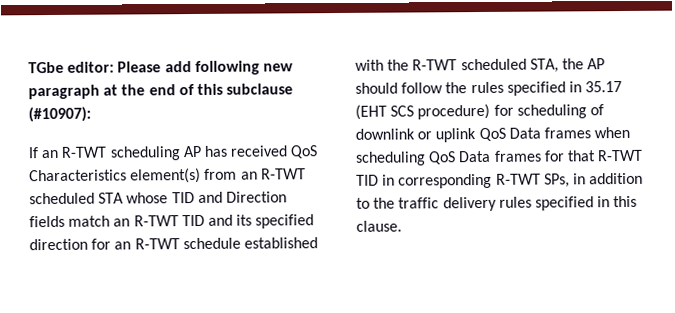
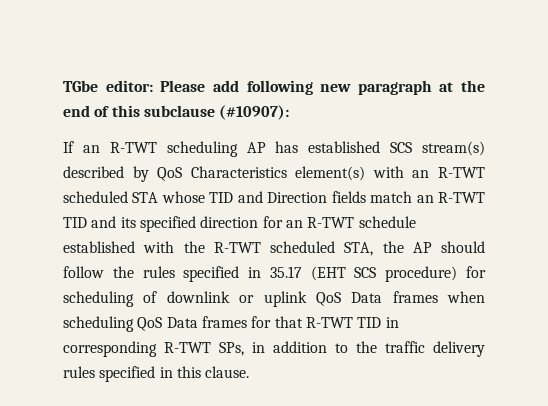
- If an R-TWT scheduling AP has received QoS Characteristics element(s) from an R-TWT scheduled STA whose TID and Direction fields match an R-TWT TID and its specified direction for an R-TWT schedule established with the R-TWT scheduled STA, the AP should follow the rules specified in 35.17 (EHT SCS procedure) for scheduling of downlink or uplink QoS Data frames when scheduling QoS Data frames for that R-TWT TID in corresponding R-TWT SPs, in addition to the traffic delivery rules specified in this clause.
+ If an R-TWT scheduling AP has established SCS stream(s) described by QoS Characteristics element(s) with an R-TWT scheduled STA whose TID and Direction fields match an R-TWT TID and its specified direction for an R-TWT schedule established with the R-TWT scheduled STA, the AP should follow the rules specified in 35.17 (EHT SCS procedure) for scheduling of downlink or uplink QoS Data frames when scheduling QoS Data frames for that R-TWT TID in corresponding R-TWT SPs, in addition to the traffic delivery rules specified in this clause.

